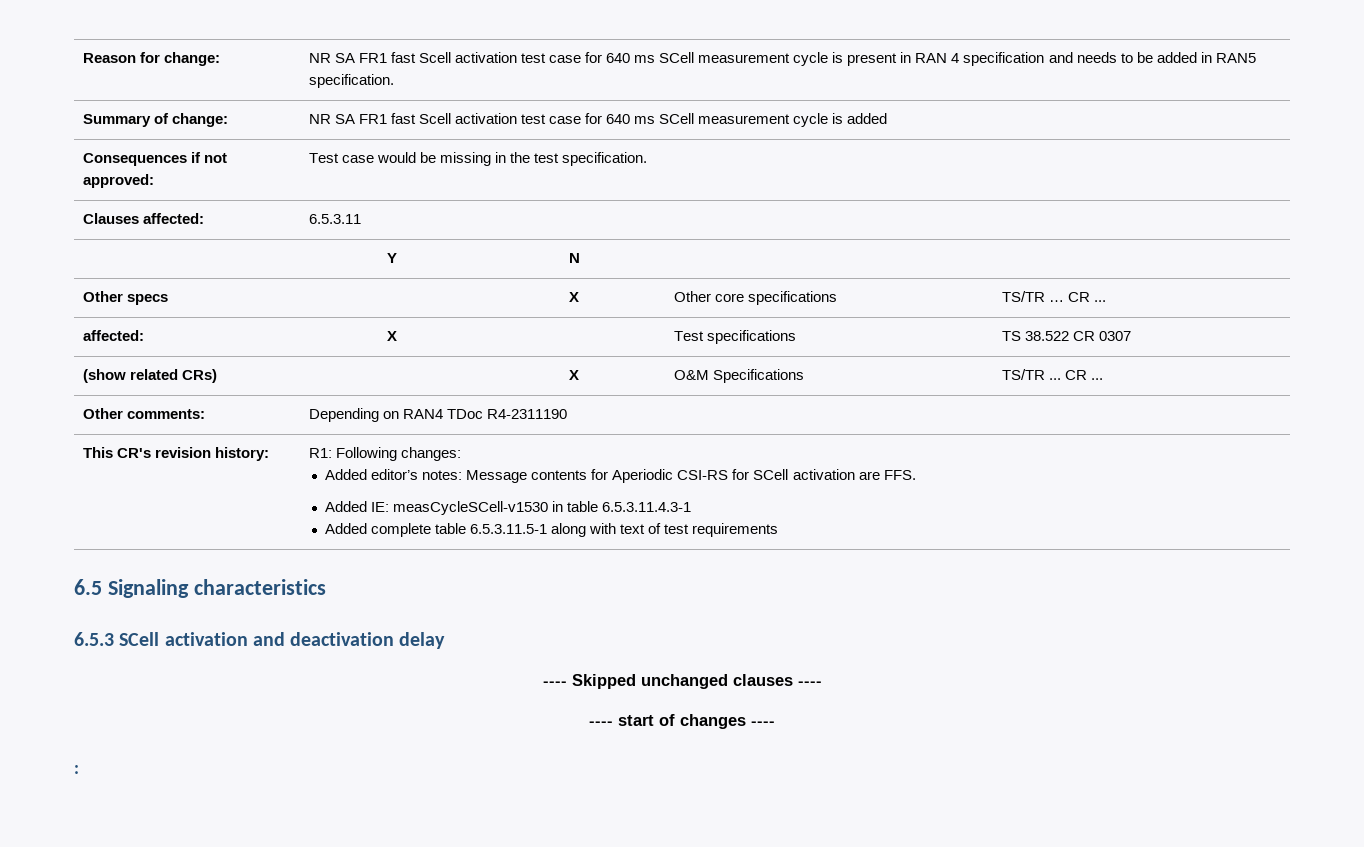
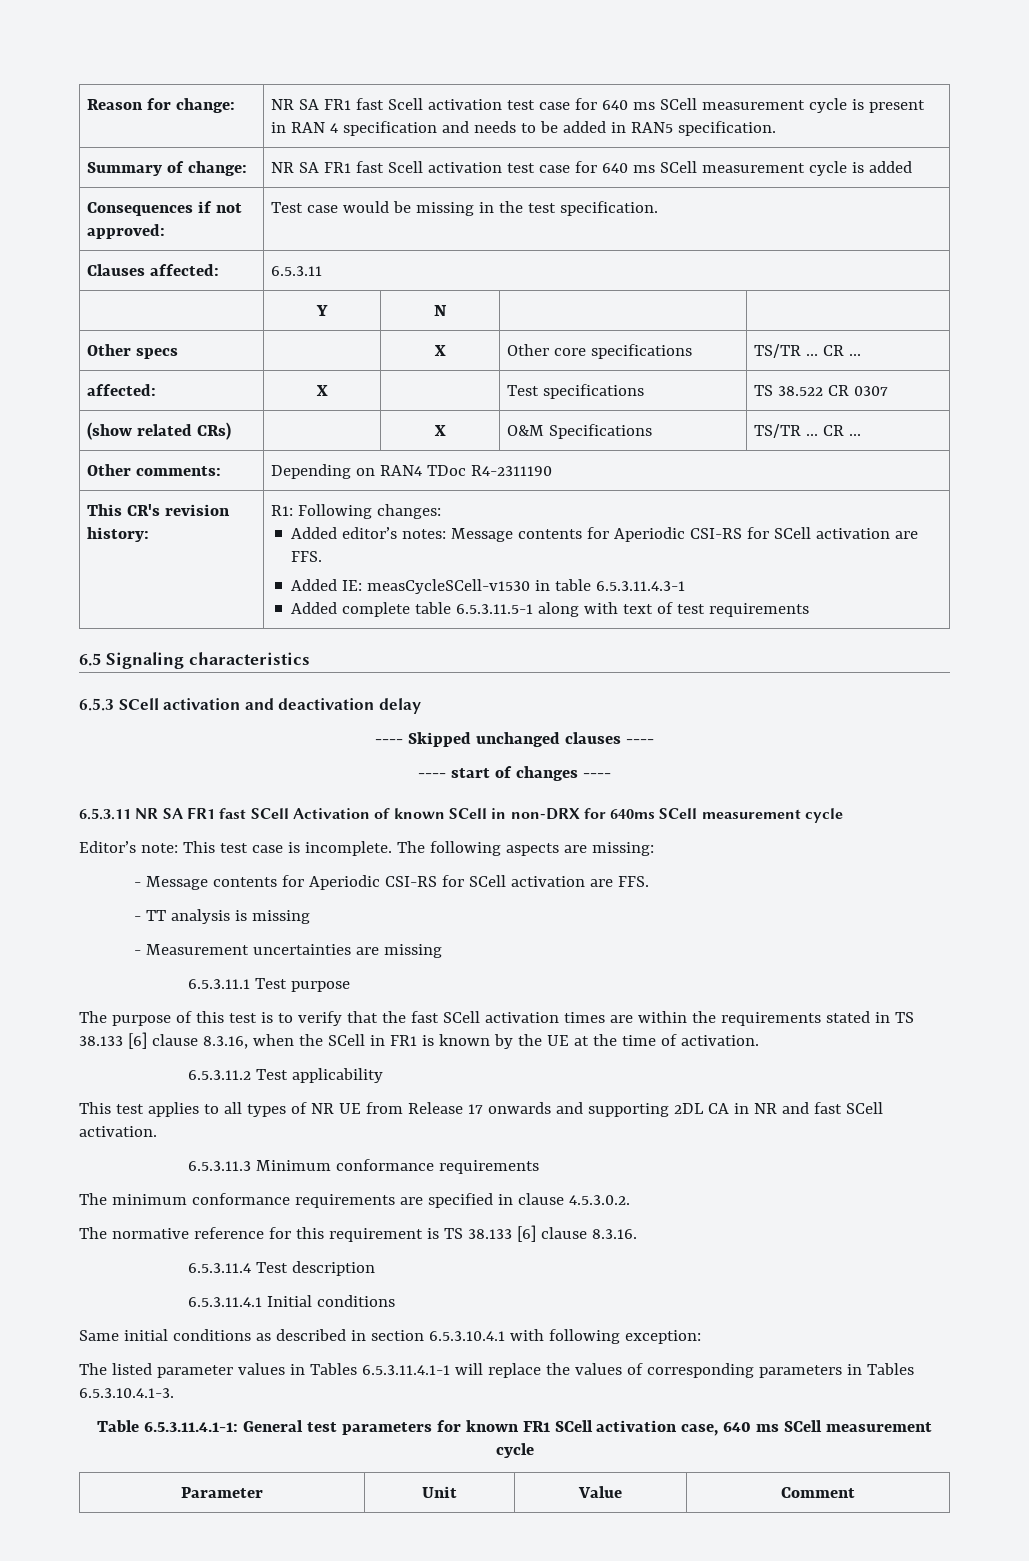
- :
+ 6.5.3.11 NR SA FR1 fast SCell Activation of known SCell in non-DRX for 640ms SCell measurement cycle
+ Editor’s note: This test case is incomplete. The following aspects are missing:
+ - Message contents for Aperiodic CSI-RS for SCell activation are FFS.
+ - TT analysis is missing
+ - Measurement uncertainties are missing
+ 6.5.3.11.1 Test purpose
+ The purpose of this test is to verify that the fast SCell activation times are within the requirements stated in TS 38.133 [6] clause 8.3.16, when the SCell in FR1 is known by the UE at the time of activation.
+ 6.5.3.11.2 Test applicability
+ This test applies to all types of NR UE from Release 17 onwards and supporting 2DL CA in NR and fast SCell activation.
+ 6.5.3.11.3 Minimum conformance requirements
+ The minimum conformance requirements are specified in clause 4.5.3.0.2.
+ The normative reference for this requirement is TS 38.133 [6] clause 8.3.16.
+ 6.5.3.11.4 Test description
+ 6.5.3.11.4.1 Initial conditions
+ Same initial conditions as described in section 6.5.3.10.4.1 with following exception:
+ The listed parameter values in Tables 6.5.3.11.4.1-1 will replace the values of corresponding parameters in Tables 6.5.3.10.4.1-3.
+ Table 6.5.3.11.4.1-1: General test parameters for known FR1 SCell activation case, 640 ms SCell measurement cycle
+ Parameter | Unit | Value | Comment

